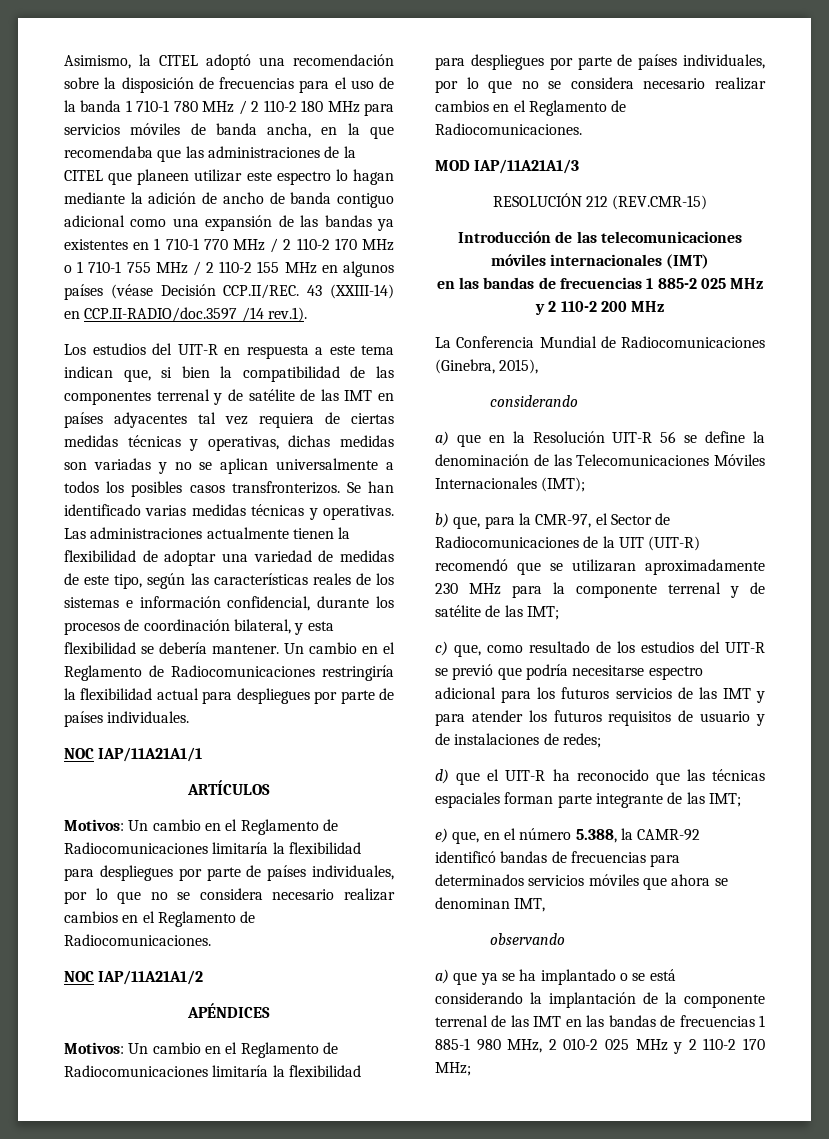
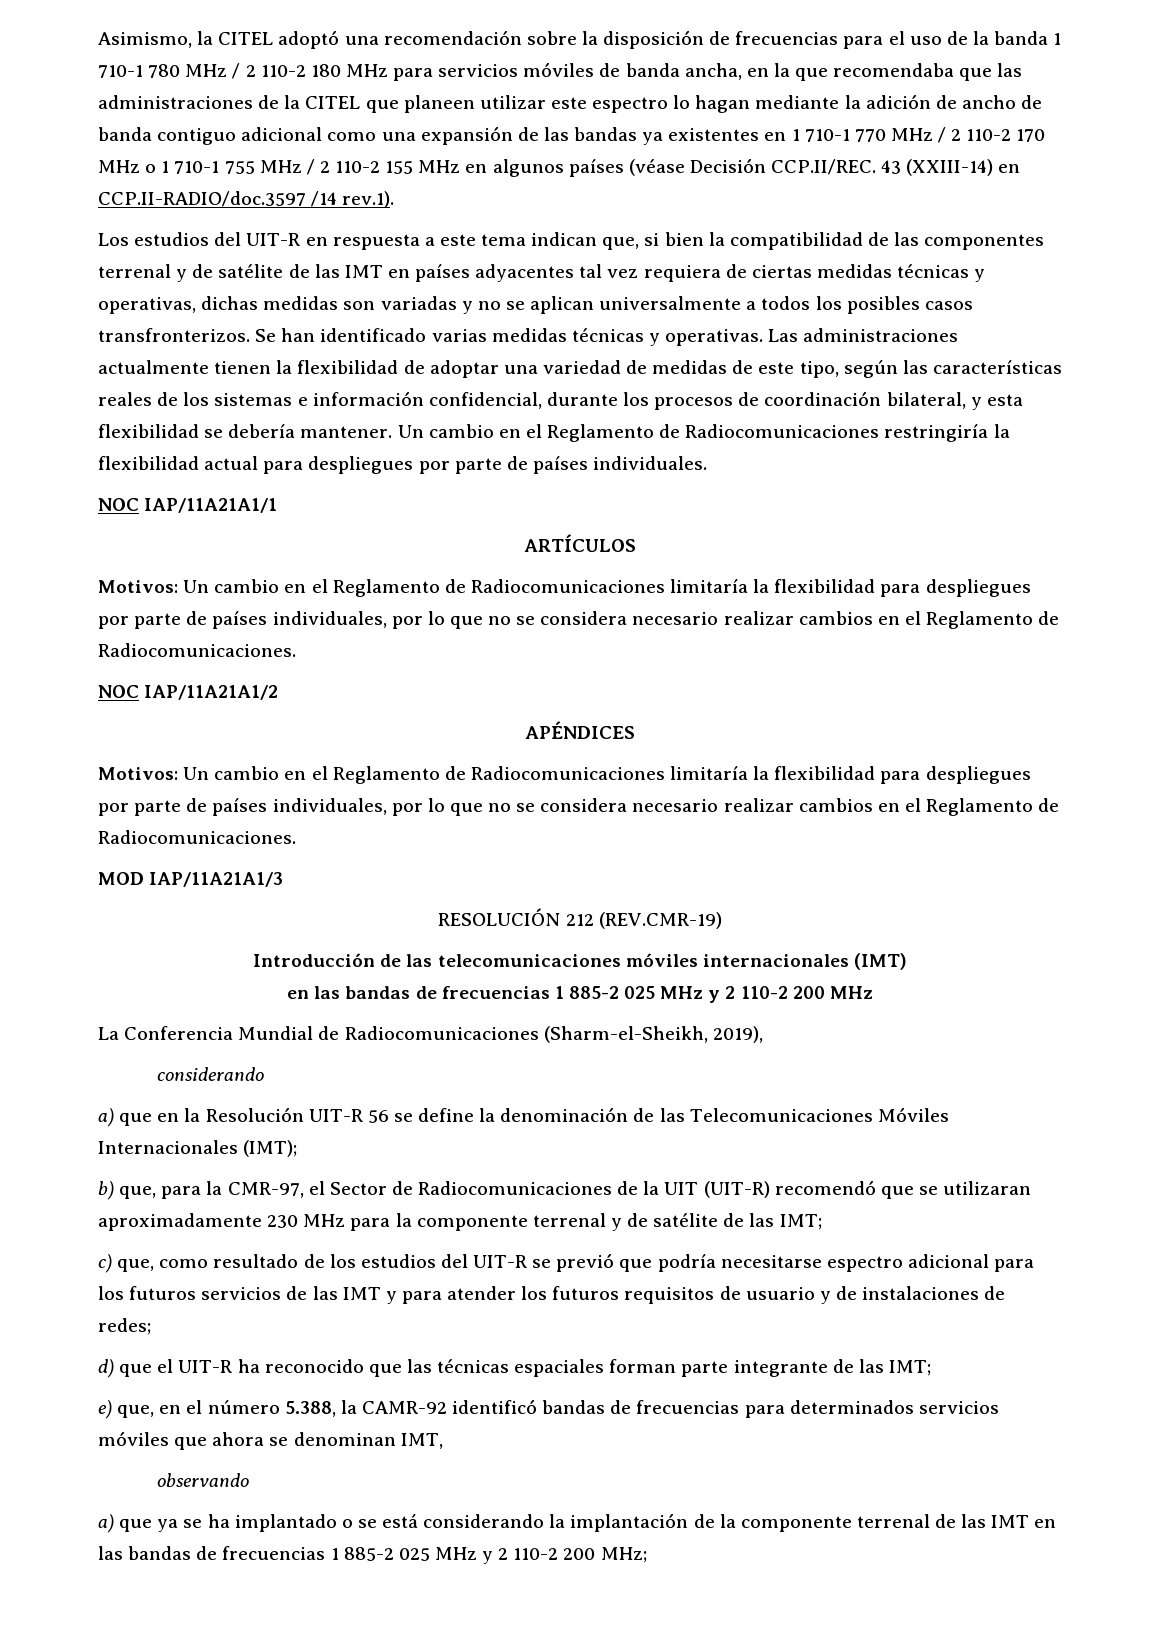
- RESOLUCIÓN 212 (REV.CMR-15)
+ RESOLUCIÓN 212 (REV.CMR-19)
- La Conferencia Mundial de Radiocomunicaciones (Ginebra, 2015),
+ La Conferencia Mundial de Radiocomunicaciones (Sharm-el-Sheikh, 2019),
- a) que ya se ha implantado o se está considerando la implantación de la componente terrenal de las IMT en las bandas de frecuencias 1 885-1 980 MHz, 2 010-2 025 MHz y 2 110-2 170 MHz;
+ a) que ya se ha implantado o se está considerando la implantación de la componente terrenal de las IMT en las bandas de frecuencias 1 885-2 025 MHz y 2 110-2 200 MHz;

